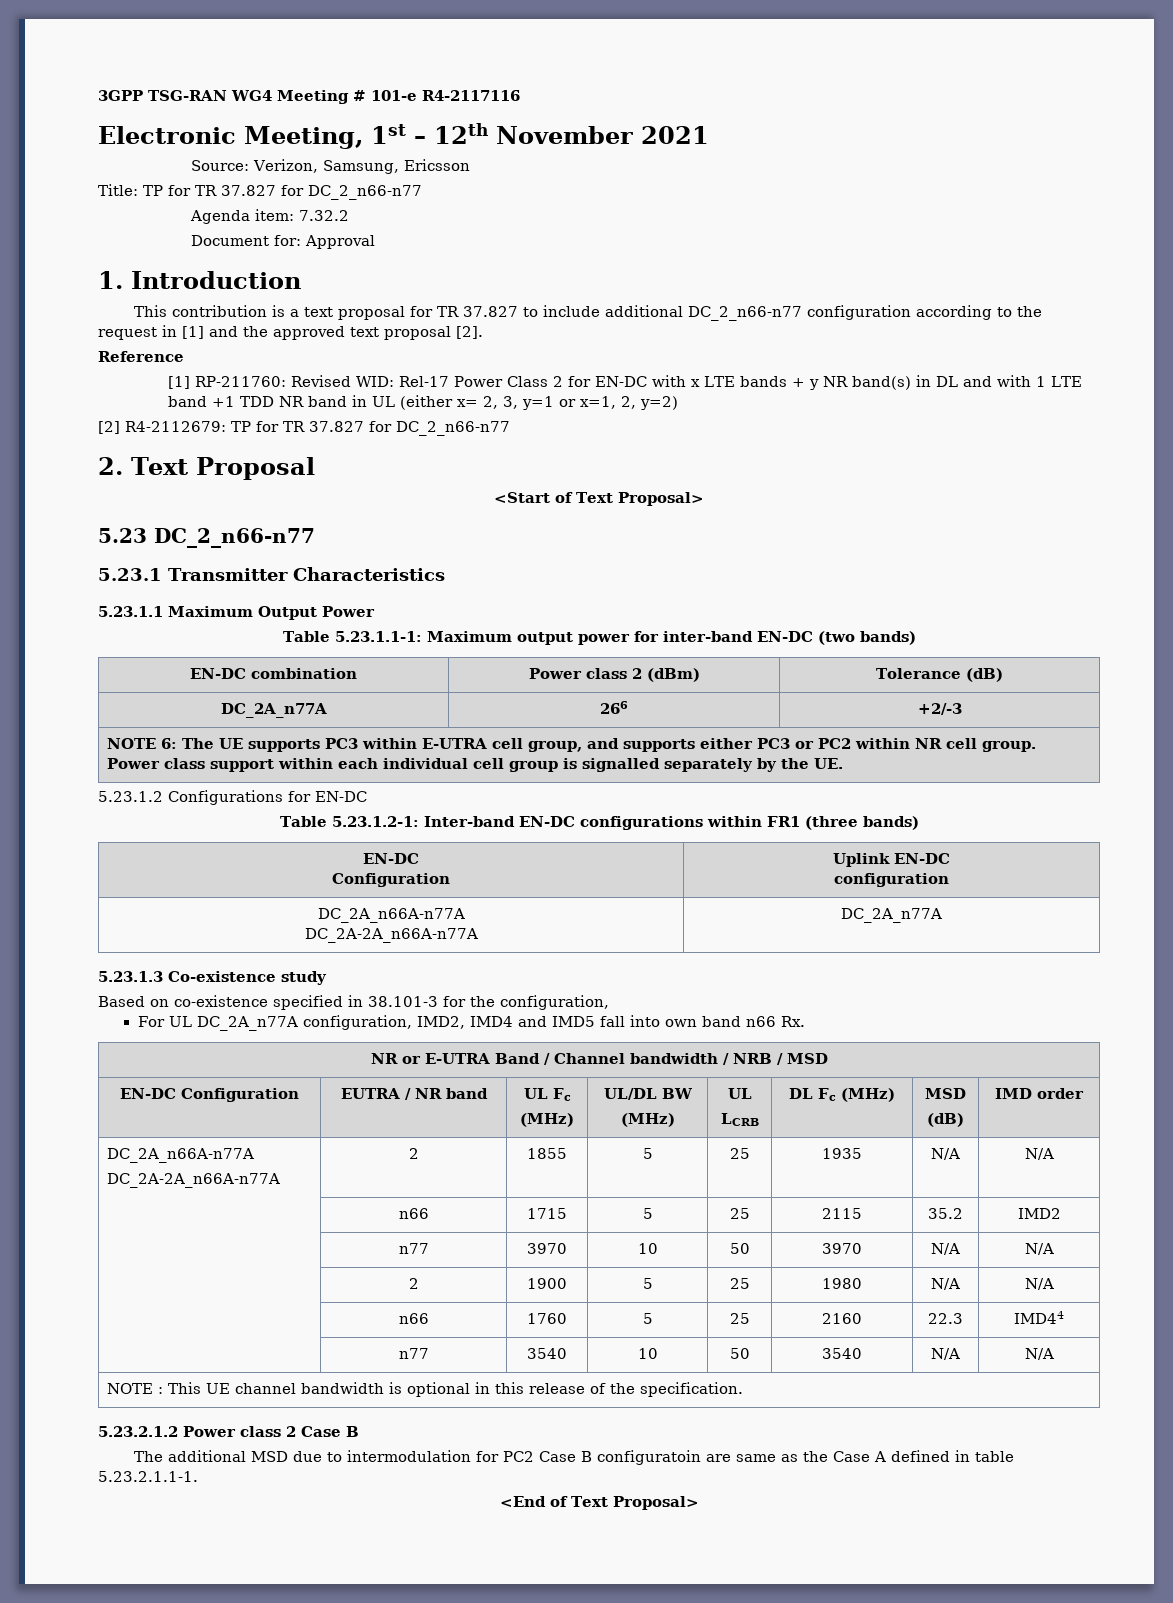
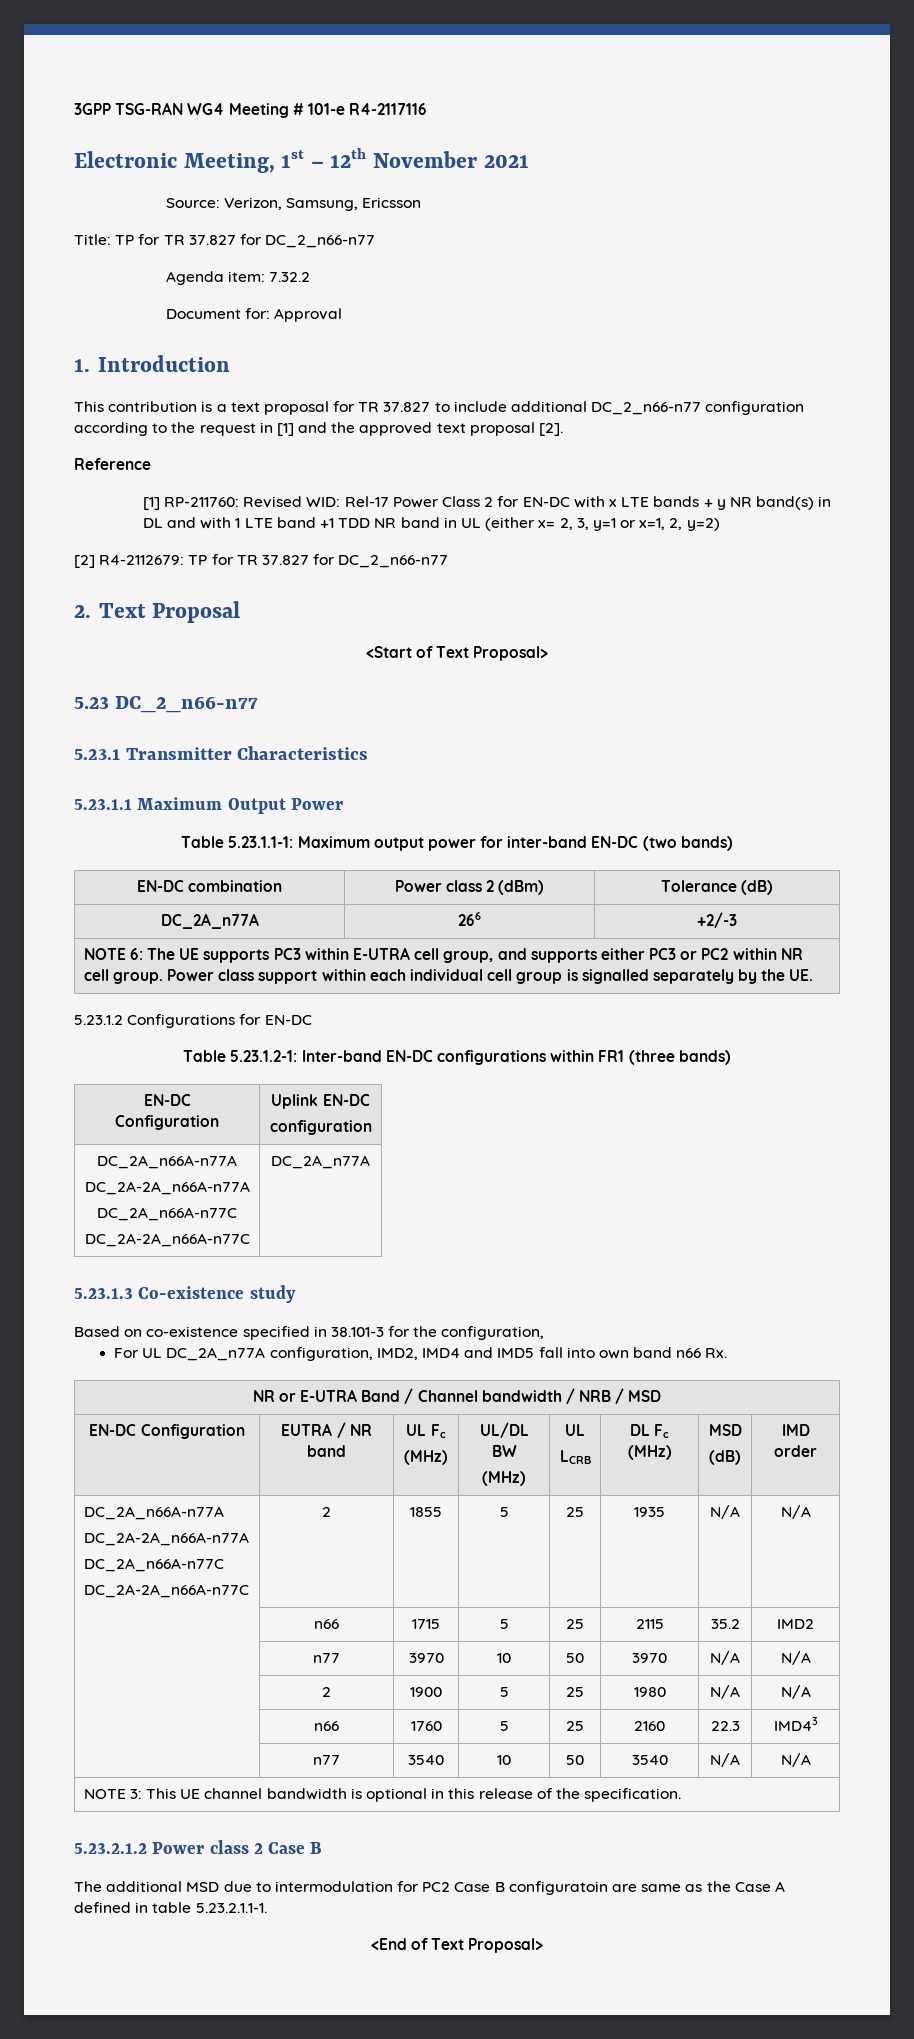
  Table 5.23.1.2-1: Inter-band EN-DC configurations within FR1 (three bands)
  EN-DC
  Configuration | Uplink EN-DC
  configuration
  DC_2A_n66A-n77A
- DC_2A-2A_n66A-n77A | DC_2A_n77A
+ DC_2A-2A_n66A-n77A
+ DC_2A_n66A-n77C
+ DC_2A-2A_n66A-n77C | DC_2A_n77A
  EN-DC Configuration | EUTRA / NR band | UL Fc
  (MHz) | UL/DL BW
  (MHz) | UL
  LCRB | DL Fc (MHz) | MSD
  (dB) | IMD order
  DC_2A_n66A-n77A
- DC_2A-2A_n66A-n77A | 2 | 1855 | 5 | 25 | 1935 | N/A | N/A
+ DC_2A-2A_n66A-n77A
+ DC_2A_n66A-n77C
+ DC_2A-2A_n66A-n77C | 2 | 1855 | 5 | 25 | 1935 | N/A | N/A
- | n66 | 1760 | 5 | 25 | 2160 | 22.3 | IMD44
+ | n66 | 1760 | 5 | 25 | 2160 | 22.3 | IMD43
- NOTE : This UE channel bandwidth is optional in this release of the specification.
+ NOTE 3: This UE channel bandwidth is optional in this release of the specification.

